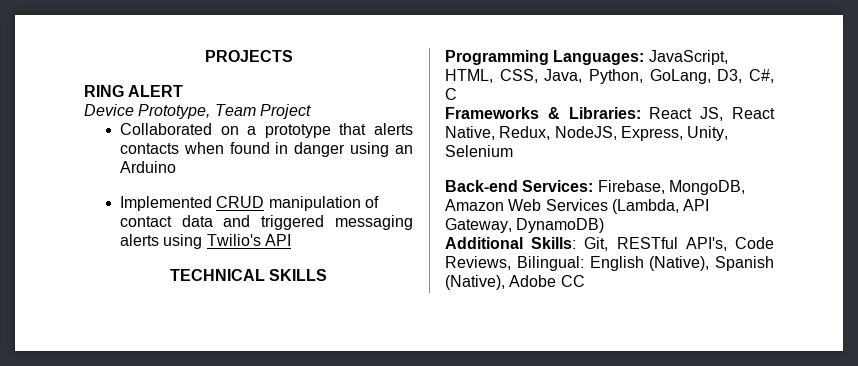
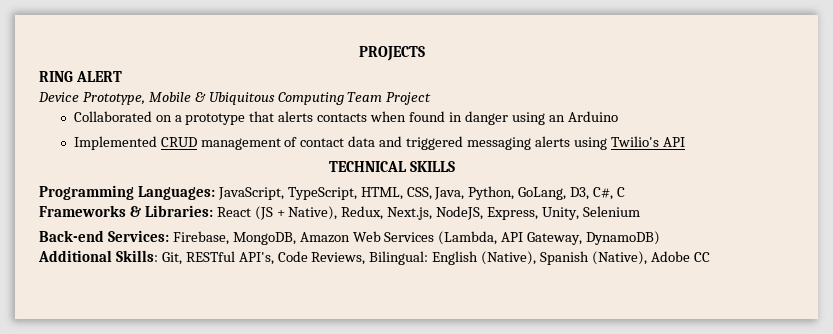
- Device Prototype, Team Project
+ Device Prototype, Mobile & Ubiquitous Computing Team Project
- Implemented CRUD manipulation of contact data and triggered messaging alerts using Twilio's API
+ Implemented CRUD management of contact data and triggered messaging alerts using Twilio's API
- Programming Languages: JavaScript, HTML, CSS, Java, Python, GoLang, D3, C#, C
+ Programming Languages: JavaScript, TypeScript, HTML, CSS, Java, Python, GoLang, D3, C#, C
- Frameworks & Libraries: React JS, React Native, Redux, NodeJS, Express, Unity, Selenium
+ Frameworks & Libraries: React (JS + Native), Redux, Next.js, NodeJS, Express, Unity, Selenium

